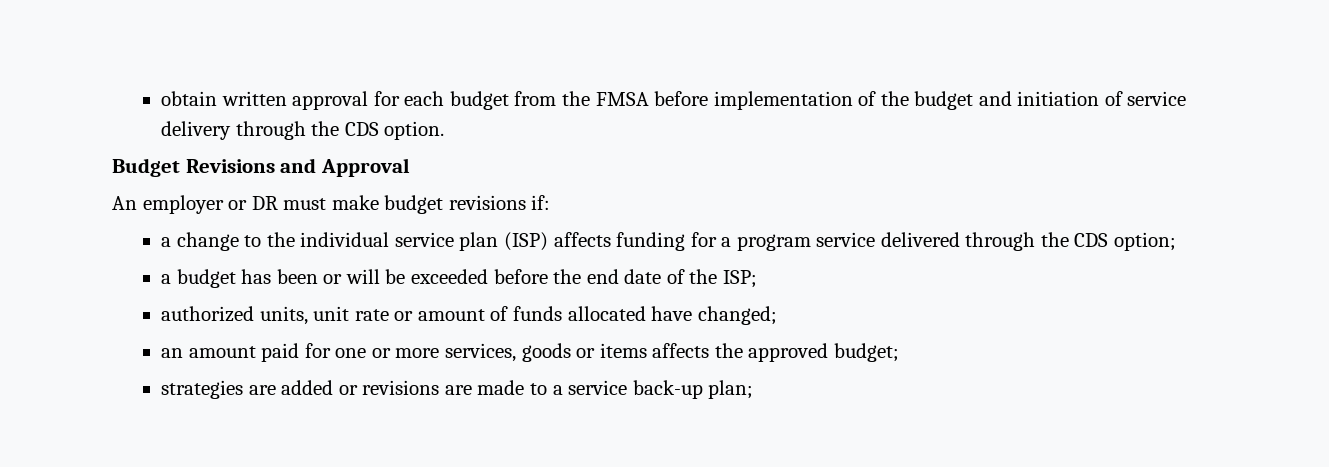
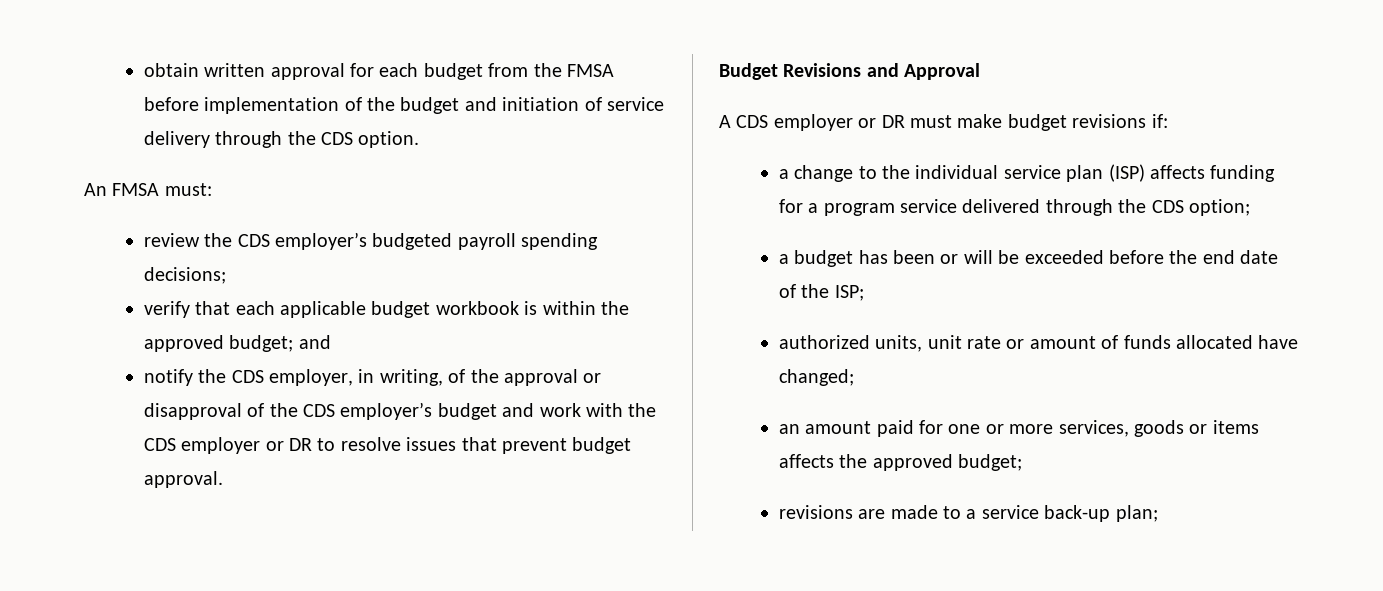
+ An FMSA must:
+ review the CDS employer’s budgeted payroll spending decisions;
+ verify that each applicable budget workbook is within the approved budget; and
+ notify the CDS employer, in writing, of the approval or disapproval of the CDS employer’s budget and work with the CDS employer or DR to resolve issues that prevent budget approval.
- An employer or DR must make budget revisions if:
+ A CDS employer or DR must make budget revisions if:
- strategies are added or revisions are made to a service back-up plan;
+ revisions are made to a service back-up plan;

